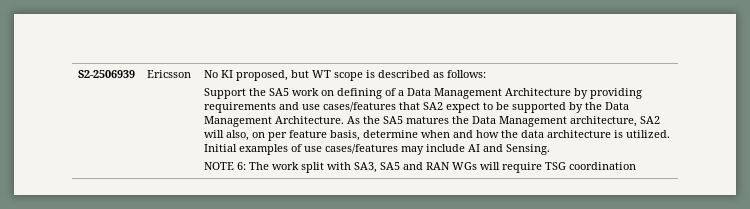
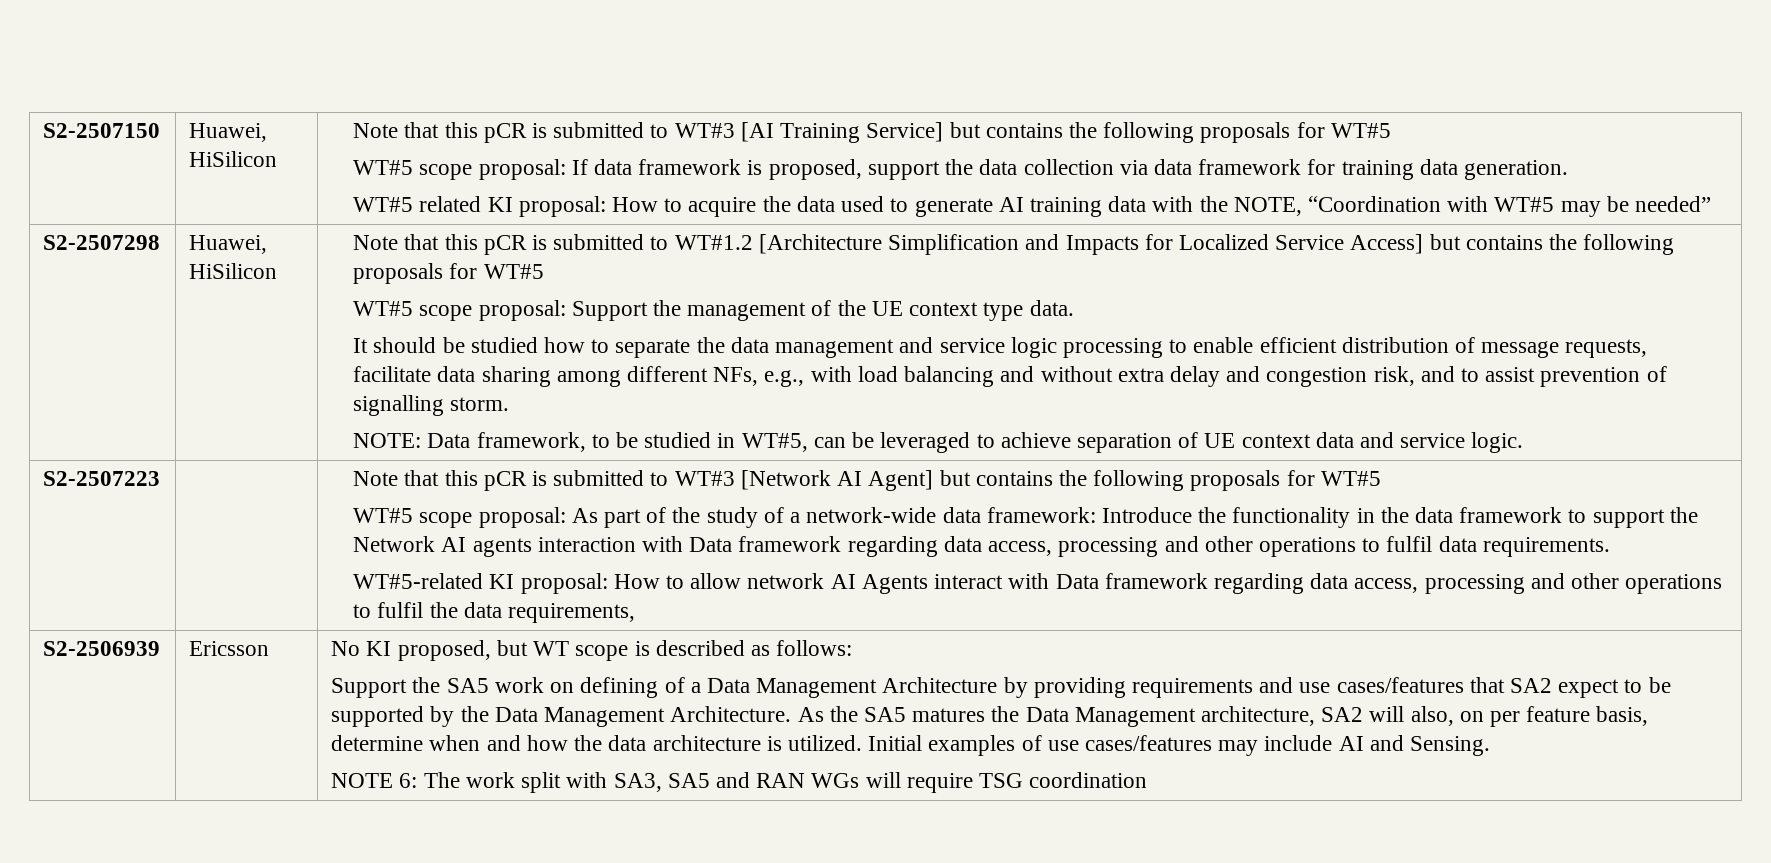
+ S2-2507150 | Huawei, HiSilicon | Note that this pCR is submitted to WT#3 [AI Training Service] but contains the following proposals for WT#5
+ WT#5 scope proposal: If data framework is proposed, support the data collection via data framework for training data generation.
+ WT#5 related KI proposal: How to acquire the data used to generate AI training data with the NOTE, “Coordination with WT#5 may be needed”
+ S2-2507298 | Huawei, HiSilicon | Note that this pCR is submitted to WT#1.2 [Architecture Simplification and Impacts for Localized Service Access] but contains the following proposals for WT#5
+ WT#5 scope proposal: Support the management of the UE context type data.
+ It should be studied how to separate the data management and service logic processing to enable efficient distribution of message requests, facilitate data sharing among different NFs, e.g., with load balancing and without extra delay and congestion risk, and to assist prevention of signalling storm.
+ NOTE: Data framework, to be studied in WT#5, can be leveraged to achieve separation of UE context data and service logic.
+ S2-2507223 | | Note that this pCR is submitted to WT#3 [Network AI Agent] but contains the following proposals for WT#5
+ WT#5 scope proposal: As part of the study of a network-wide data framework: Introduce the functionality in the data framework to support the Network AI agents interaction with Data framework regarding data access, processing and other operations to fulfil data requirements.
+ WT#5-related KI proposal: How to allow network AI Agents interact with Data framework regarding data access, processing and other operations to fulfil the data requirements,

